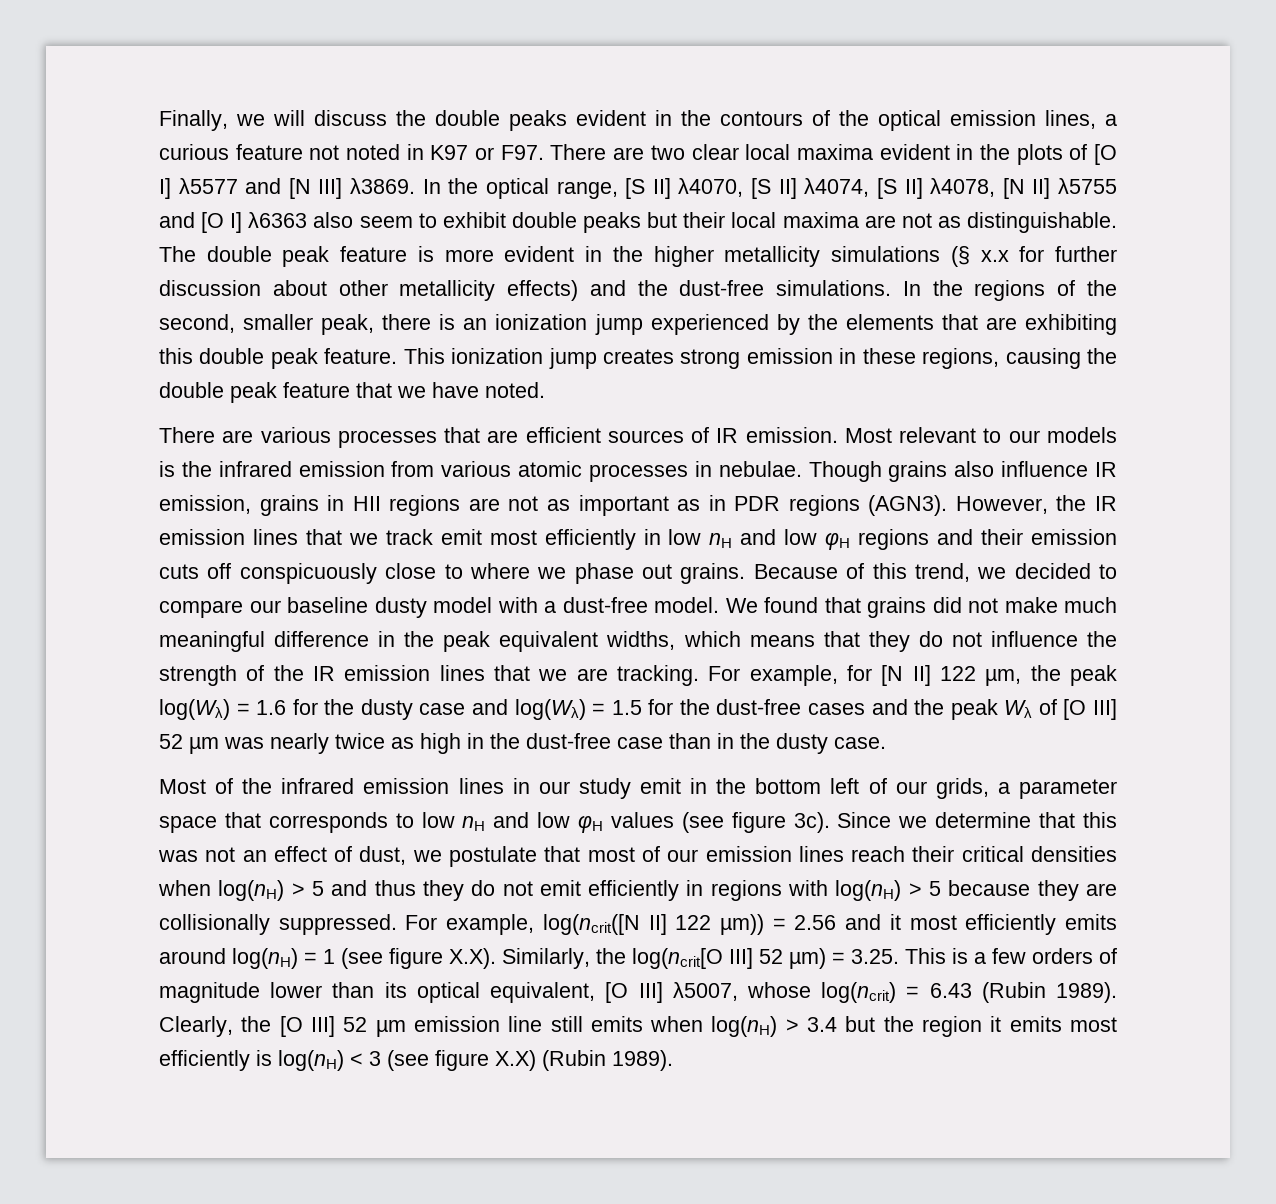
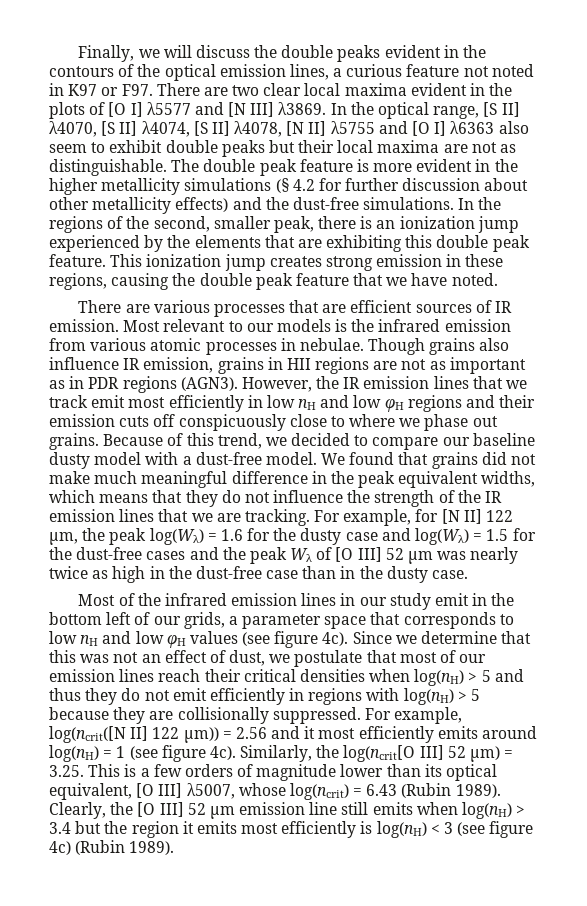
- The double peak feature is more evident in the higher metallicity simulations (§ x.x for further discussion about other metallicity effects) and the dust-free simulations.
+ The double peak feature is more evident in the higher metallicity simulations (§ 4.2 for further discussion about other metallicity effects) and the dust-free simulations.
- Most of the infrared emission lines in our study emit in the bottom left of our grids, a parameter space that corresponds to low nH and low φH values (see figure 3c).
+ Most of the infrared emission lines in our study emit in the bottom left of our grids, a parameter space that corresponds to low nH and low φH values (see figure 4c).
- For example, log(ncrit([N II] 122 µm)) = 2.56 and it most efficiently emits around log(nH) = 1 (see figure X.X). Similarly, the log(ncrit[O III] 52 µm) = 3.25. This is a few orders of magnitude lower than its optical equivalent, [O III] λ5007, whose log(ncrit) = 6.43 (Rubin 1989).
+ For example, log(ncrit([N II] 122 µm)) = 2.56 and it most efficiently emits around log(nH) = 1 (see figure 4c). Similarly, the log(ncrit[O III] 52 µm) = 3.25. This is a few orders of magnitude lower than its optical equivalent, [O III] λ5007, whose log(ncrit) = 6.43 (Rubin 1989).
- Clearly, the [O III] 52 µm emission line still emits when log(nH) > 3.4 but the region it emits most efficiently is log(nH) < 3 (see figure X.X) (Rubin 1989).
+ Clearly, the [O III] 52 µm emission line still emits when log(nH) > 3.4 but the region it emits most efficiently is log(nH) < 3 (see figure 4c) (Rubin 1989).

